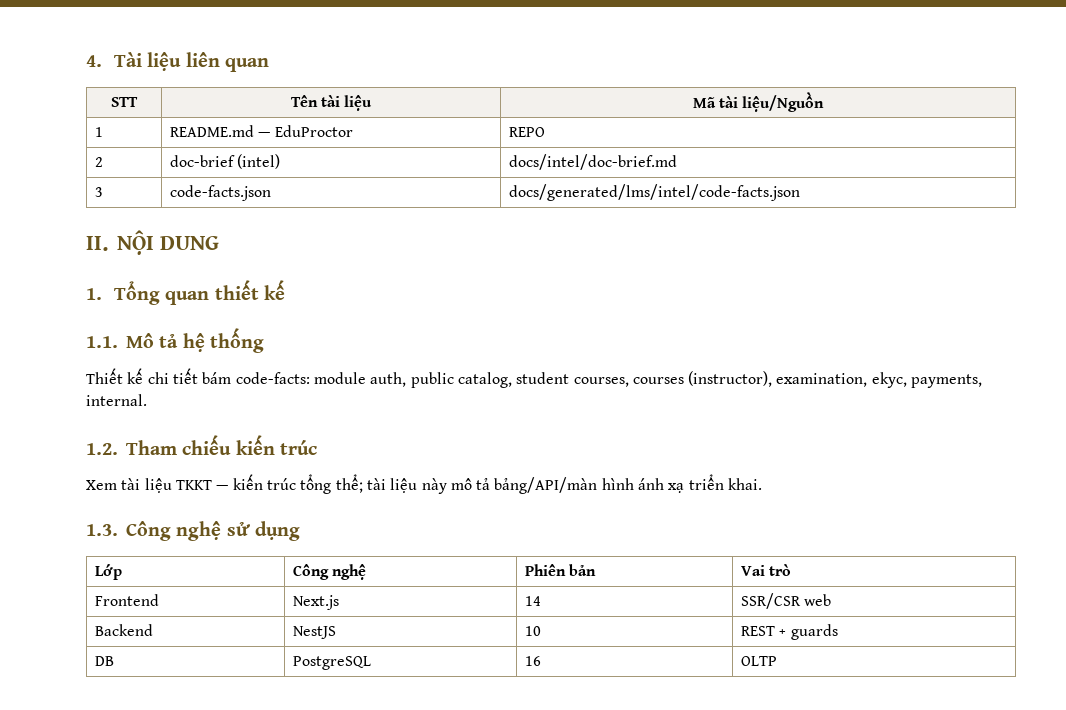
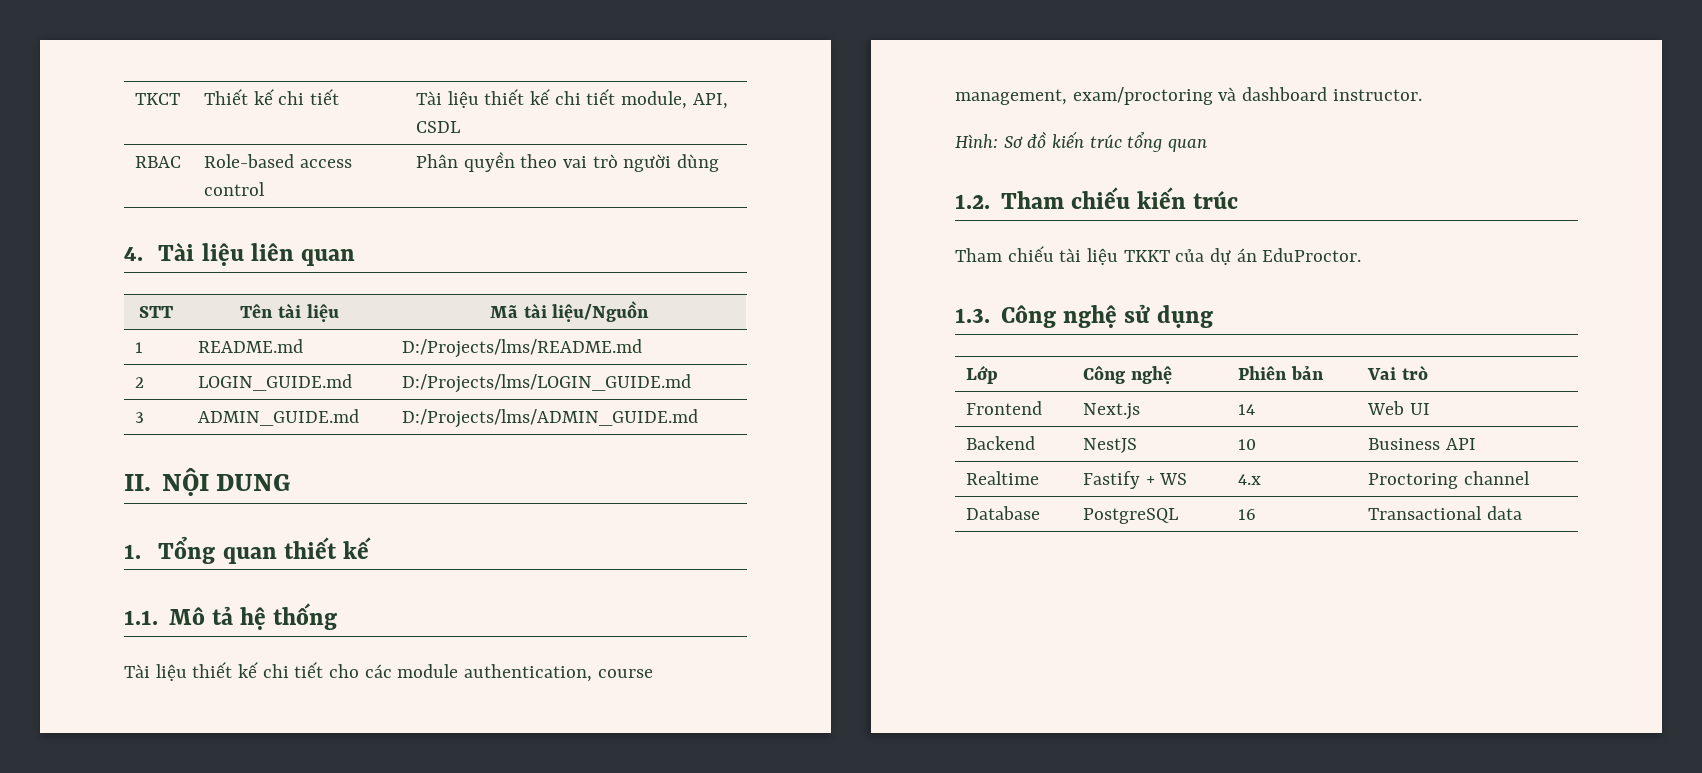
+ TKCT | Thiết kế chi tiết | Tài liệu thiết kế chi tiết module, API, CSDL
+ RBAC | Role-based access control | Phân quyền theo vai trò người dùng
- 1 | README.md — EduProctor | REPO
- 2 | doc-brief (intel) | docs/intel/doc-brief.md
+ 1 | README.md | D:/Projects/lms/README.md
+ 2 | LOGIN_GUIDE.md | D:/Projects/lms/LOGIN_GUIDE.md
- 3 | code-facts.json | docs/generated/lms/intel/code-facts.json
+ 3 | ADMIN_GUIDE.md | D:/Projects/lms/ADMIN_GUIDE.md
- Thiết kế chi tiết bám code-facts: module auth, public catalog, student courses, courses (instructor), examination, ekyc, payments, internal.
+ Tài liệu thiết kế chi tiết cho các module authentication, course management, exam/proctoring và dashboard instructor.
+ Hình: Sơ đồ kiến trúc tổng quan
- Xem tài liệu TKKT — kiến trúc tổng thể; tài liệu này mô tả bảng/API/màn hình ánh xạ triển khai.
+ Tham chiếu tài liệu TKKT của dự án EduProctor.
- Frontend | Next.js | 14 | SSR/CSR web
+ Frontend | Next.js | 14 | Web UI
- Backend | NestJS | 10 | REST + guards
- DB | PostgreSQL | 16 | OLTP
+ Backend | NestJS | 10 | Business API
+ Realtime | Fastify + WS | 4.x | Proctoring channel
+ Database | PostgreSQL | 16 | Transactional data

